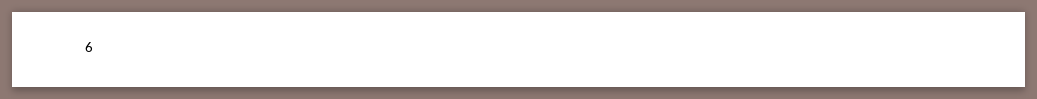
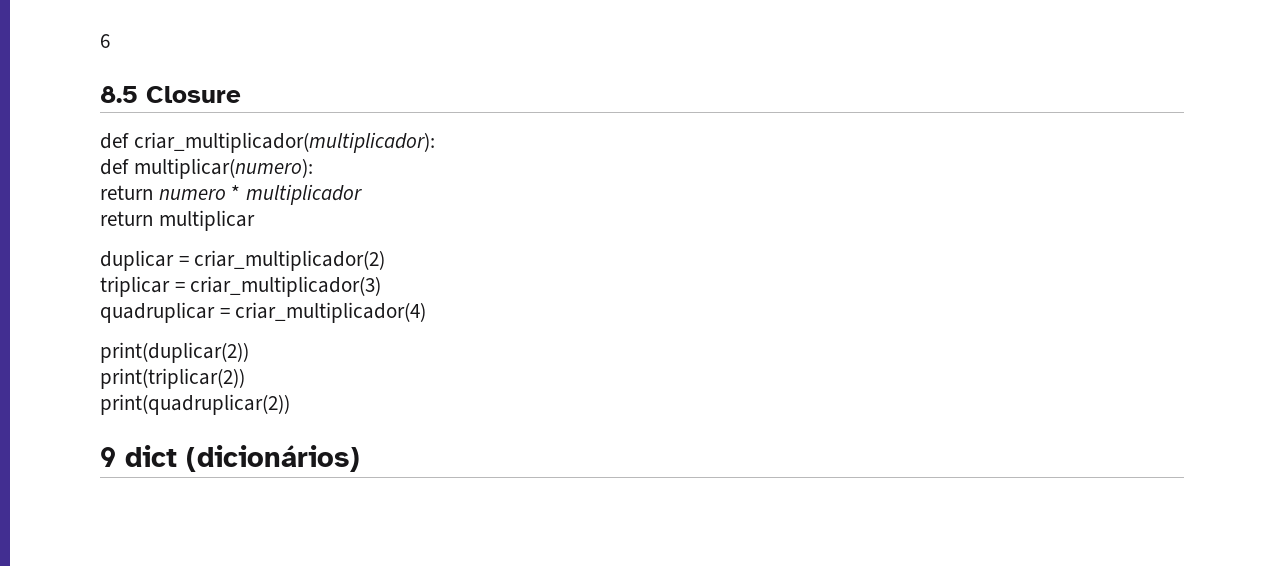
+ 8.5 Closure
+ def criar_multiplicador(multiplicador):
+ def multiplicar(numero):
+ return numero * multiplicador
+ return multiplicar
+ duplicar = criar_multiplicador(2)
+ triplicar = criar_multiplicador(3)
+ quadruplicar = criar_multiplicador(4)
+ print(duplicar(2))
+ print(triplicar(2))
+ print(quadruplicar(2))
+ 9 dict (dicionários)

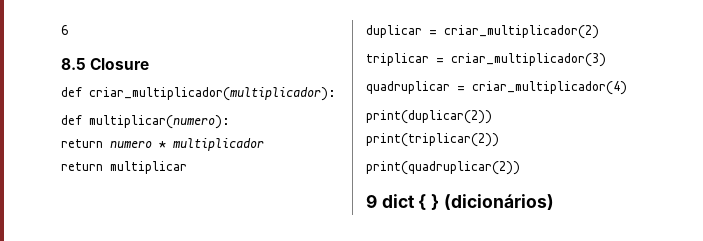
- 9 dict (dicionários)
+ 9 dict { } (dicionários)

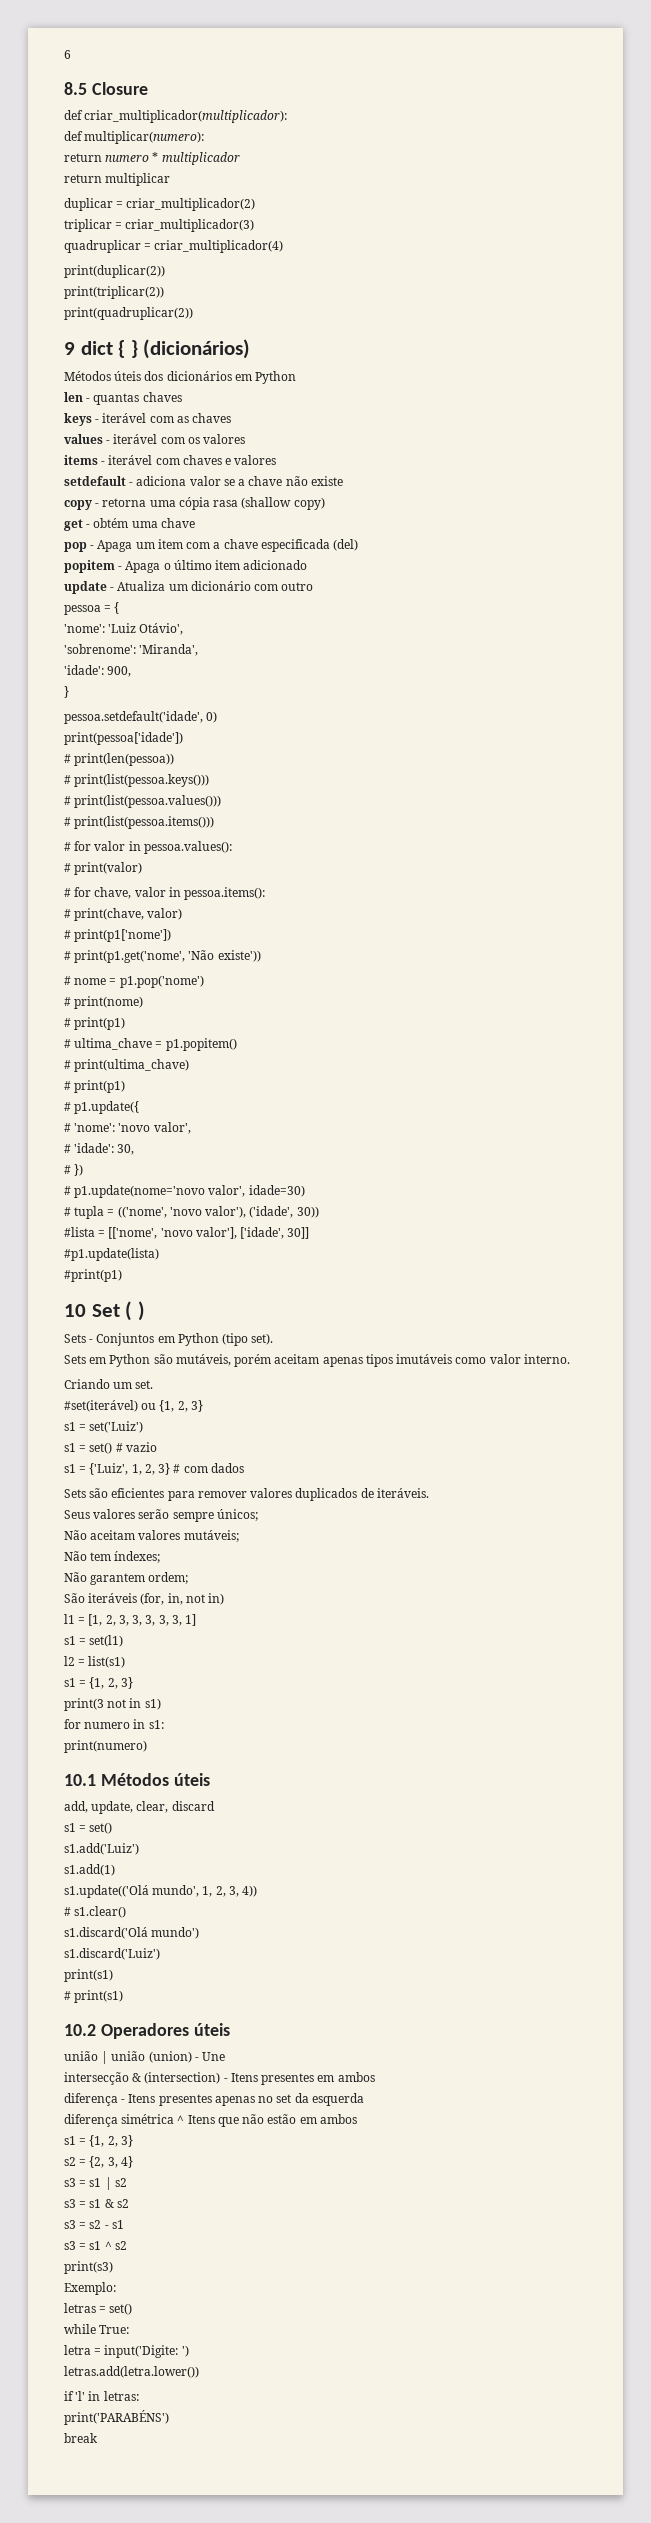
+ Métodos úteis dos dicionários em Python
+ len - quantas chaves
+ keys - iterável com as chaves
+ values - iterável com os valores
+ items - iterável com chaves e valores
+ setdefault - adiciona valor se a chave não existe
+ copy - retorna uma cópia rasa (shallow copy)
+ get - obtém uma chave
+ pop - Apaga um item com a chave especificada (del)
+ popitem - Apaga o último item adicionado
+ update - Atualiza um dicionário com outro
+ pessoa = {
+ 'nome': 'Luiz Otávio',
+ 'sobrenome': 'Miranda',
+ 'idade': 900,
+ }
+ pessoa.setdefault('idade', 0)
+ print(pessoa['idade'])
+ # print(len(pessoa))
+ # print(list(pessoa.keys()))
+ # print(list(pessoa.values()))
+ # print(list(pessoa.items()))
+ # for valor in pessoa.values():
+ # print(valor)
+ # for chave, valor in pessoa.items():
+ # print(chave, valor)
+ # print(p1['nome'])
+ # print(p1.get('nome', 'Não existe'))
+ # nome = p1.pop('nome')
+ # print(nome)
+ # print(p1)
+ # ultima_chave = p1.popitem()
+ # print(ultima_chave)
+ # print(p1)
+ # p1.update({
+ # 'nome': 'novo valor',
+ # 'idade': 30,
+ # })
+ # p1.update(nome='novo valor', idade=30)
+ # tupla = (('nome', 'novo valor'), ('idade', 30))
+ #lista = [['nome', 'novo valor'], ['idade', 30]]
+ #p1.update(lista)
+ #print(p1)
+ 10 Set ( )
+ Sets - Conjuntos em Python (tipo set).
+ Sets em Python são mutáveis, porém aceitam apenas tipos imutáveis como valor interno.
+ Criando um set.
+ #set(iterável) ou {1, 2, 3}
+ s1 = set('Luiz')
+ s1 = set() # vazio
+ s1 = {'Luiz', 1, 2, 3} # com dados
+ Sets são eficientes para remover valores duplicados de iteráveis.
+ Seus valores serão sempre únicos;
+ Não aceitam valores mutáveis;
+ Não tem índexes;
+ Não garantem ordem;
+ São iteráveis (for, in, not in)
+ l1 = [1, 2, 3, 3, 3, 3, 3, 1]
+ s1 = set(l1)
+ l2 = list(s1)
+ s1 = {1, 2, 3}
+ print(3 not in s1)
+ for numero in s1:
+ print(numero)
+ 10.1 Métodos úteis
+ add, update, clear, discard
+ s1 = set()
+ s1.add('Luiz')
+ s1.add(1)
+ s1.update(('Olá mundo', 1, 2, 3, 4))
+ # s1.clear()
+ s1.discard('Olá mundo')
+ s1.discard('Luiz')
+ print(s1)
+ # print(s1)
+ 10.2 Operadores úteis
+ união | união (union) - Une
+ intersecção & (intersection) - Itens presentes em ambos
+ diferença - Itens presentes apenas no set da esquerda
+ diferença simétrica ^ Itens que não estão em ambos
+ s1 = {1, 2, 3}
+ s2 = {2, 3, 4}
+ s3 = s1 | s2
+ s3 = s1 & s2
+ s3 = s2 - s1
+ s3 = s1 ^ s2
+ print(s3)
+ Exemplo:
+ letras = set()
+ while True:
+ letra = input('Digite: ')
+ letras.add(letra.lower())
+ if 'l' in letras:
+ print('PARABÉNS')
+ break

